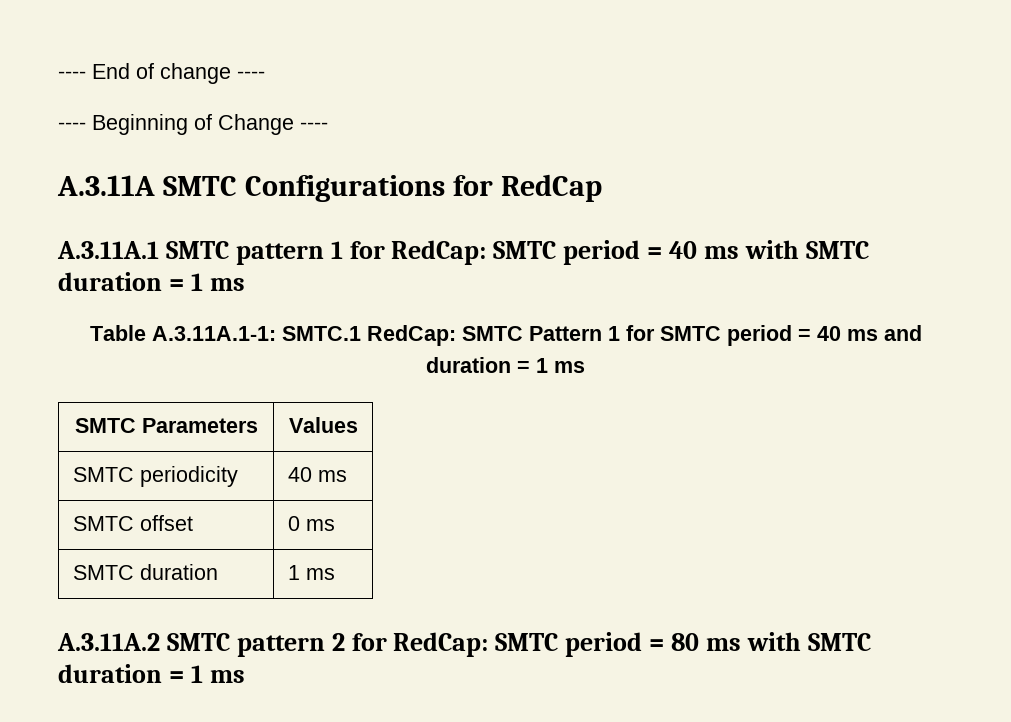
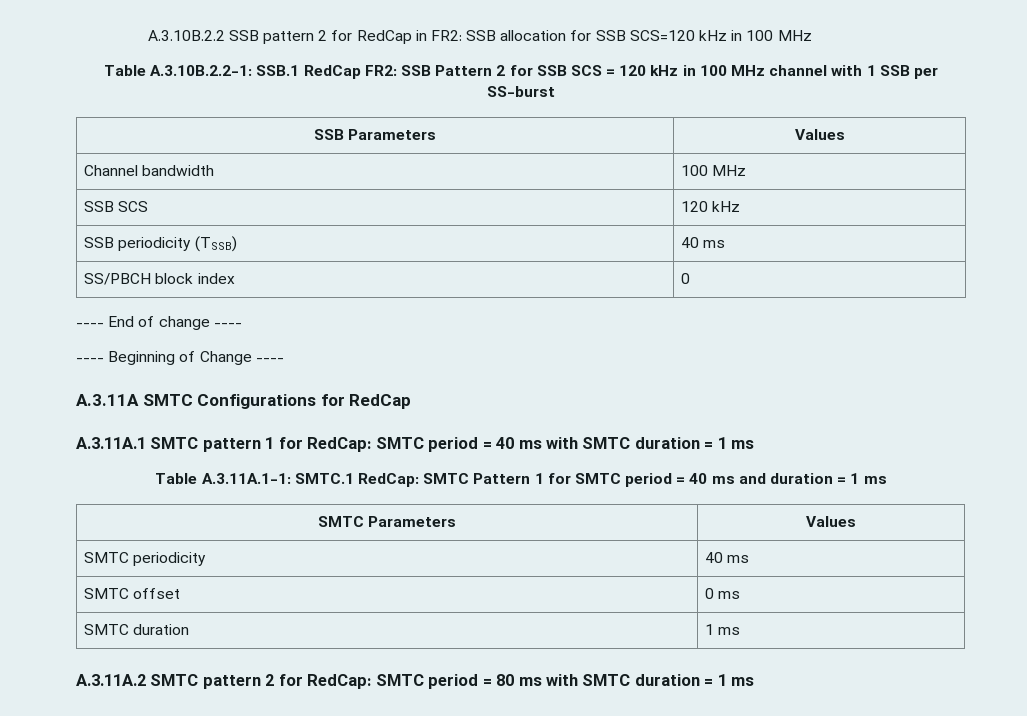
+ A.3.10B.2.2 SSB pattern 2 for RedCap in FR2: SSB allocation for SSB SCS=120 kHz in 100 MHz
+ Table A.3.10B.2.2-1: SSB.1 RedCap FR2: SSB Pattern 2 for SSB SCS = 120 kHz in 100 MHz channel with 1 SSB per SS-burst
+ SSB Parameters | Values
+ Channel bandwidth | 100 MHz
+ SSB SCS | 120 kHz
+ SSB periodicity (TSSB) | 40 ms
+ SS/PBCH block index | 0

